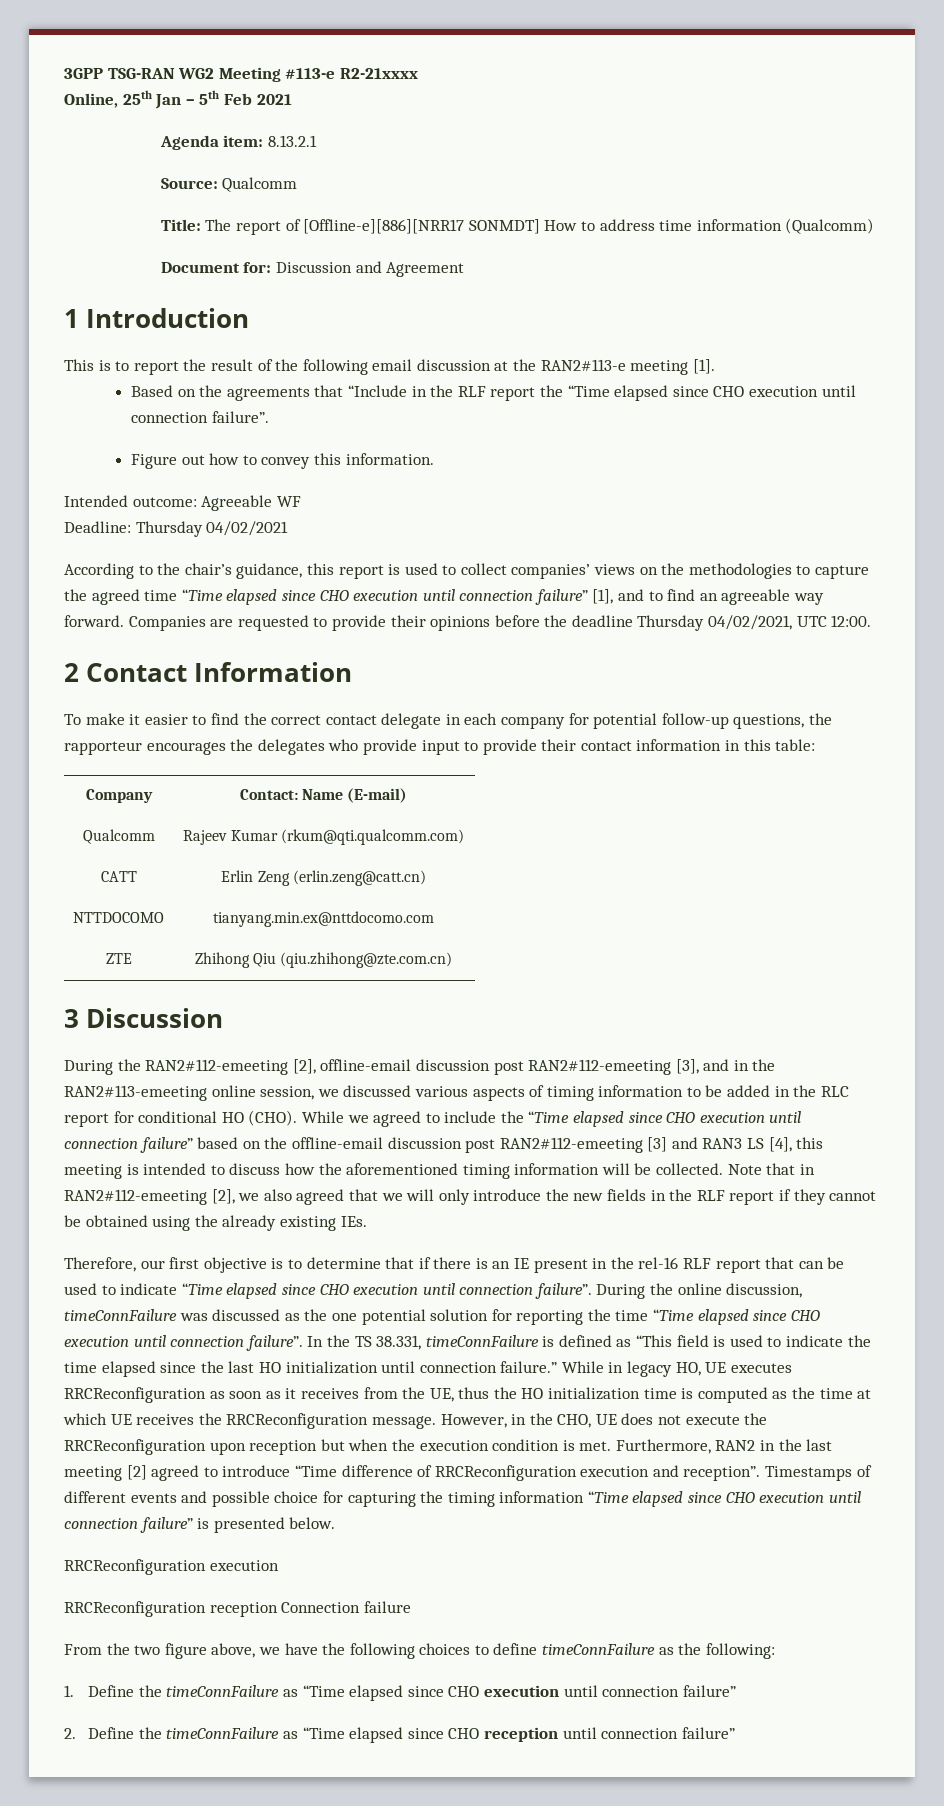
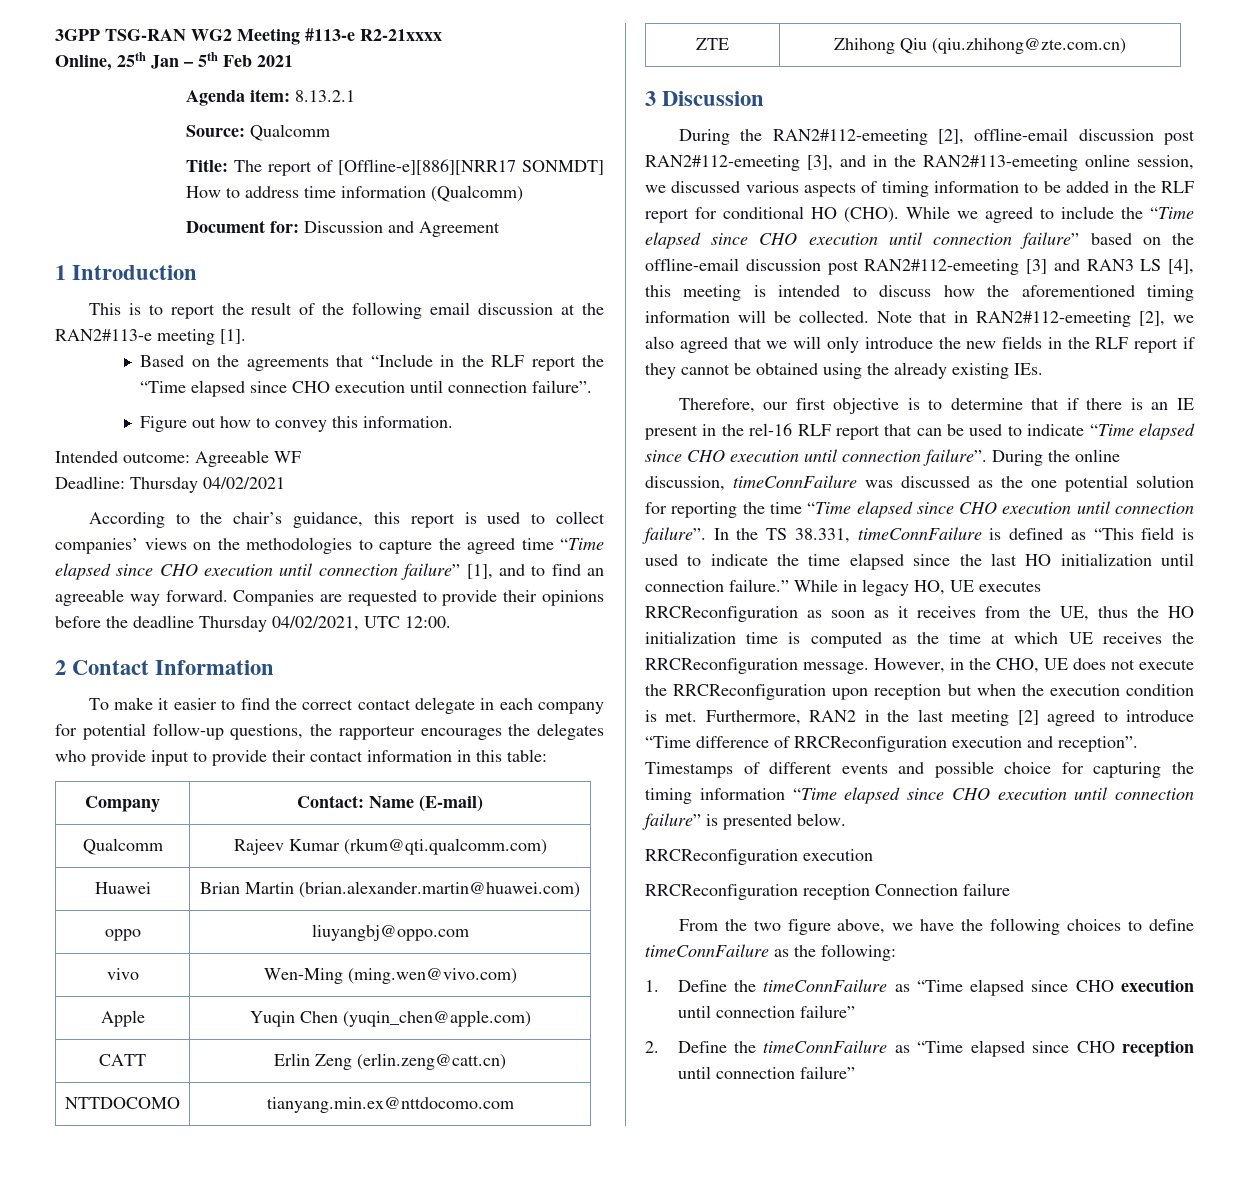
+ Huawei | Brian Martin (brian.alexander.martin@huawei.com)
+ oppo | liuyangbj@oppo.com
+ vivo | Wen-Ming (ming.wen@vivo.com)
+ Apple | Yuqin Chen (yuqin_chen@apple.com)
- During the RAN2#112-emeeting [2], offline-email discussion post RAN2#112-emeeting [3], and in the RAN2#113-emeeting online session, we discussed various aspects of timing information to be added in the RLC report for conditional HO (CHO).
+ During the RAN2#112-emeeting [2], offline-email discussion post RAN2#112-emeeting [3], and in the RAN2#113-emeeting online session, we discussed various aspects of timing information to be added in the RLF report for conditional HO (CHO).

